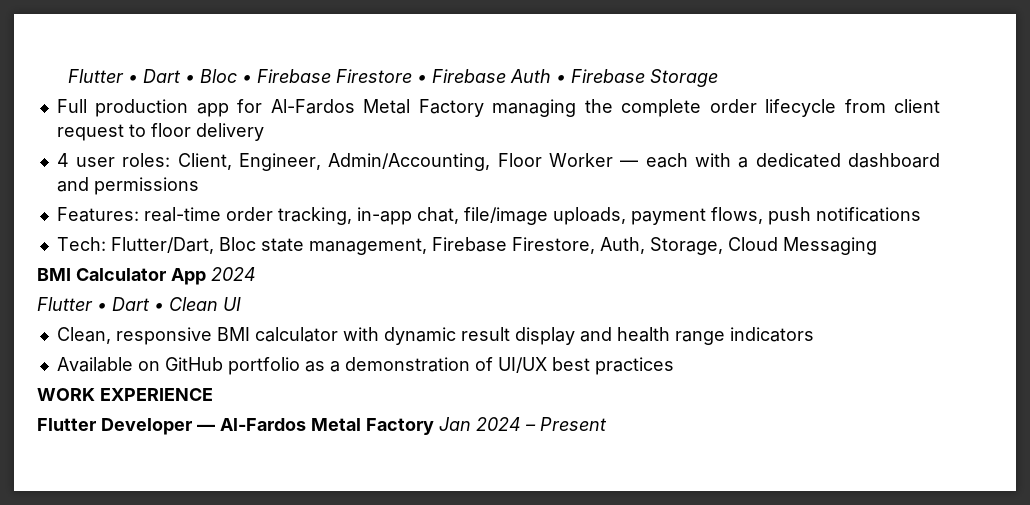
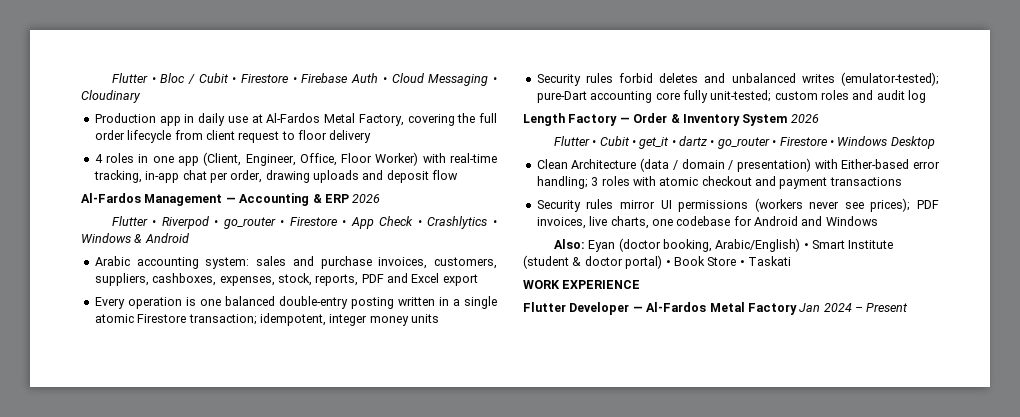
- Flutter • Dart • Bloc • Firebase Firestore • Firebase Auth • Firebase Storage
- Full production app for Al-Fardos Metal Factory managing the complete order lifecycle from client request to floor delivery
+ Flutter • Bloc / Cubit • Firestore • Firebase Auth • Cloud Messaging • Cloudinary
+ Production app in daily use at Al-Fardos Metal Factory, covering the full order lifecycle from client request to floor delivery
- 4 user roles: Client, Engineer, Admin/Accounting, Floor Worker — each with a dedicated dashboard and permissions
- Features: real-time order tracking, in-app chat, file/image uploads, payment flows, push notifications
- Tech: Flutter/Dart, Bloc state management, Firebase Firestore, Auth, Storage, Cloud Messaging
- BMI Calculator App 2024
- Flutter • Dart • Clean UI
- Clean, responsive BMI calculator with dynamic result display and health range indicators
- Available on GitHub portfolio as a demonstration of UI/UX best practices
+ 4 roles in one app (Client, Engineer, Office, Floor Worker) with real-time tracking, in-app chat per order, drawing uploads and deposit flow
+ Al-Fardos Management — Accounting & ERP 2026
+ Flutter • Riverpod • go_router • Firestore • App Check • Crashlytics • Windows & Android
+ Arabic accounting system: sales and purchase invoices, customers, suppliers, cashboxes, expenses, stock, reports, PDF and Excel export
+ Every operation is one balanced double-entry posting written in a single atomic Firestore transaction; idempotent, integer money units
+ Security rules forbid deletes and unbalanced writes (emulator-tested); pure-Dart accounting core fully unit-tested; custom roles and audit log
+ Length Factory — Order & Inventory System 2026
+ Flutter • Cubit • get_it • dartz • go_router • Firestore • Windows Desktop
+ Clean Architecture (data / domain / presentation) with Either-based error handling; 3 roles with atomic checkout and payment transactions
+ Security rules mirror UI permissions (workers never see prices); PDF invoices, live charts, one codebase for Android and Windows
+ Also: Eyan (doctor booking, Arabic/English) • Smart Institute (student & doctor portal) • Book Store • Taskati

